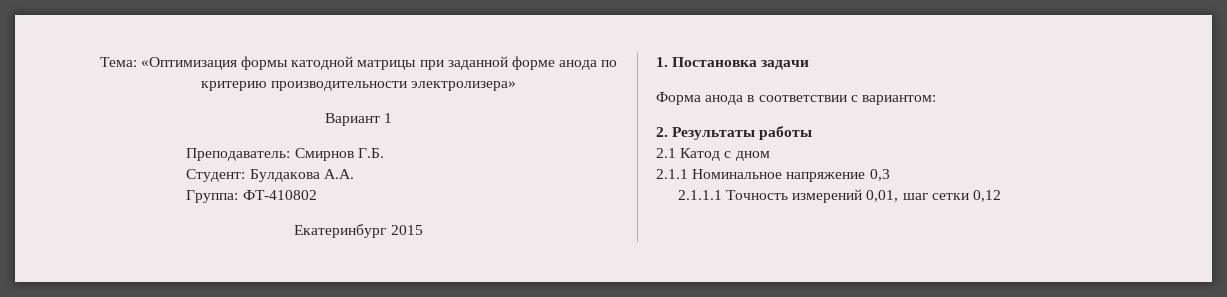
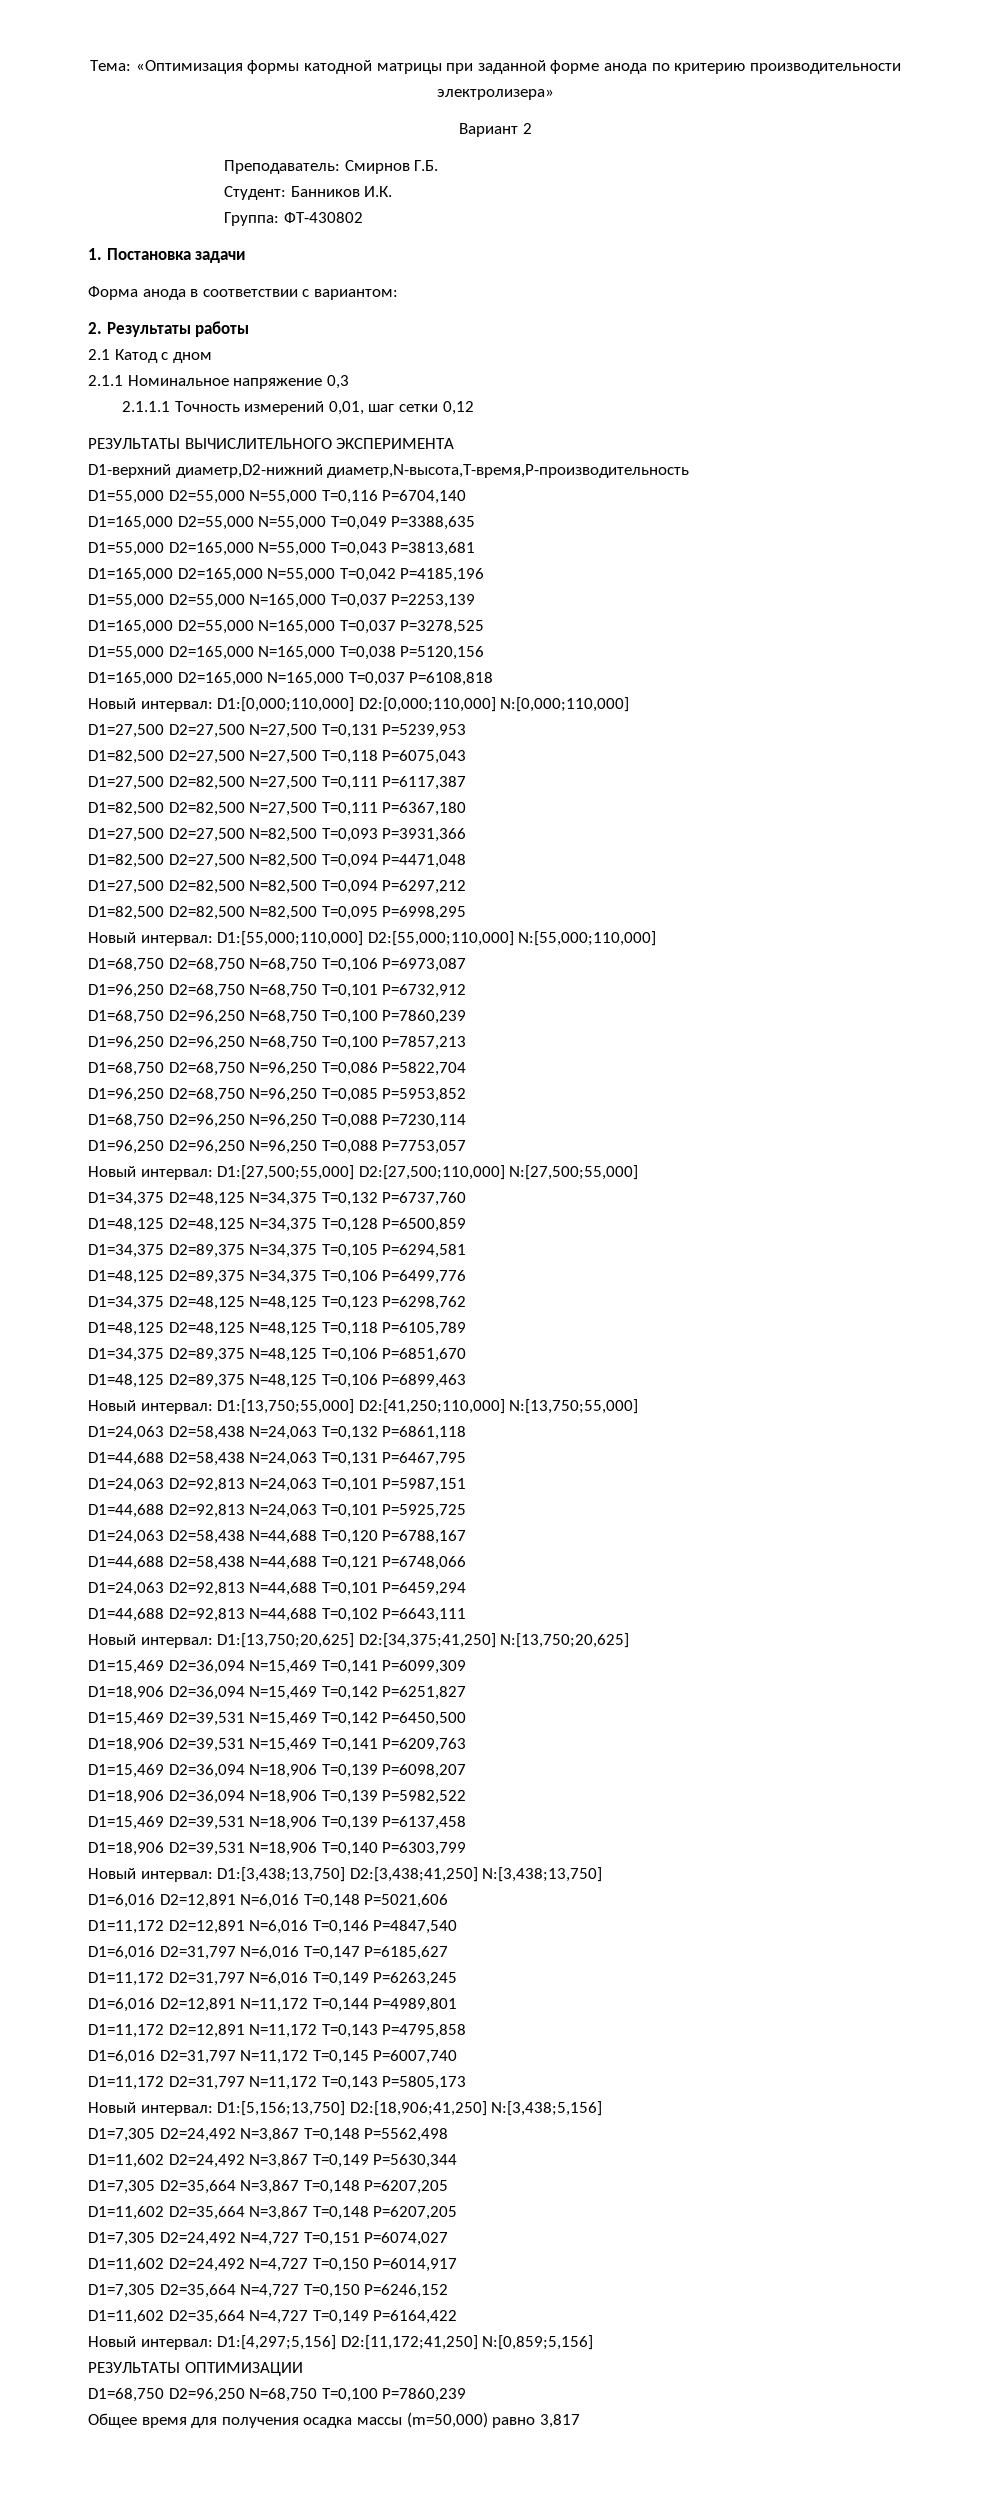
- Вариант 1
+ Вариант 2
- Студент: Булдакова А.А.
+ Студент: Банников И.К.
- Группа: ФТ-410802
- Екатеринбург 2015
+ Группа: ФТ-430802
+ РЕЗУЛЬТАТЫ ВЫЧИСЛИТЕЛЬНОГО ЭКСПЕРИМЕНТА
+ D1-верхний диаметр,D2-нижний диаметр,N-высота,T-время,P-производительность
+ D1=55,000 D2=55,000 N=55,000 T=0,116 P=6704,140
+ D1=165,000 D2=55,000 N=55,000 T=0,049 P=3388,635
+ D1=55,000 D2=165,000 N=55,000 T=0,043 P=3813,681
+ D1=165,000 D2=165,000 N=55,000 T=0,042 P=4185,196
+ D1=55,000 D2=55,000 N=165,000 T=0,037 P=2253,139
+ D1=165,000 D2=55,000 N=165,000 T=0,037 P=3278,525
+ D1=55,000 D2=165,000 N=165,000 T=0,038 P=5120,156
+ D1=165,000 D2=165,000 N=165,000 T=0,037 P=6108,818
+ Новый интервал: D1:[0,000;110,000] D2:[0,000;110,000] N:[0,000;110,000]
+ D1=27,500 D2=27,500 N=27,500 T=0,131 P=5239,953
+ D1=82,500 D2=27,500 N=27,500 T=0,118 P=6075,043
+ D1=27,500 D2=82,500 N=27,500 T=0,111 P=6117,387
+ D1=82,500 D2=82,500 N=27,500 T=0,111 P=6367,180
+ D1=27,500 D2=27,500 N=82,500 T=0,093 P=3931,366
+ D1=82,500 D2=27,500 N=82,500 T=0,094 P=4471,048
+ D1=27,500 D2=82,500 N=82,500 T=0,094 P=6297,212
+ D1=82,500 D2=82,500 N=82,500 T=0,095 P=6998,295
+ Новый интервал: D1:[55,000;110,000] D2:[55,000;110,000] N:[55,000;110,000]
+ D1=68,750 D2=68,750 N=68,750 T=0,106 P=6973,087
+ D1=96,250 D2=68,750 N=68,750 T=0,101 P=6732,912
+ D1=68,750 D2=96,250 N=68,750 T=0,100 P=7860,239
+ D1=96,250 D2=96,250 N=68,750 T=0,100 P=7857,213
+ D1=68,750 D2=68,750 N=96,250 T=0,086 P=5822,704
+ D1=96,250 D2=68,750 N=96,250 T=0,085 P=5953,852
+ D1=68,750 D2=96,250 N=96,250 T=0,088 P=7230,114
+ D1=96,250 D2=96,250 N=96,250 T=0,088 P=7753,057
+ Новый интервал: D1:[27,500;55,000] D2:[27,500;110,000] N:[27,500;55,000]
+ D1=34,375 D2=48,125 N=34,375 T=0,132 P=6737,760
+ D1=48,125 D2=48,125 N=34,375 T=0,128 P=6500,859
+ D1=34,375 D2=89,375 N=34,375 T=0,105 P=6294,581
+ D1=48,125 D2=89,375 N=34,375 T=0,106 P=6499,776
+ D1=34,375 D2=48,125 N=48,125 T=0,123 P=6298,762
+ D1=48,125 D2=48,125 N=48,125 T=0,118 P=6105,789
+ D1=34,375 D2=89,375 N=48,125 T=0,106 P=6851,670
+ D1=48,125 D2=89,375 N=48,125 T=0,106 P=6899,463
+ Новый интервал: D1:[13,750;55,000] D2:[41,250;110,000] N:[13,750;55,000]
+ D1=24,063 D2=58,438 N=24,063 T=0,132 P=6861,118
+ D1=44,688 D2=58,438 N=24,063 T=0,131 P=6467,795
+ D1=24,063 D2=92,813 N=24,063 T=0,101 P=5987,151
+ D1=44,688 D2=92,813 N=24,063 T=0,101 P=5925,725
+ D1=24,063 D2=58,438 N=44,688 T=0,120 P=6788,167
+ D1=44,688 D2=58,438 N=44,688 T=0,121 P=6748,066
+ D1=24,063 D2=92,813 N=44,688 T=0,101 P=6459,294
+ D1=44,688 D2=92,813 N=44,688 T=0,102 P=6643,111
+ Новый интервал: D1:[13,750;20,625] D2:[34,375;41,250] N:[13,750;20,625]
+ D1=15,469 D2=36,094 N=15,469 T=0,141 P=6099,309
+ D1=18,906 D2=36,094 N=15,469 T=0,142 P=6251,827
+ D1=15,469 D2=39,531 N=15,469 T=0,142 P=6450,500
+ D1=18,906 D2=39,531 N=15,469 T=0,141 P=6209,763
+ D1=15,469 D2=36,094 N=18,906 T=0,139 P=6098,207
+ D1=18,906 D2=36,094 N=18,906 T=0,139 P=5982,522
+ D1=15,469 D2=39,531 N=18,906 T=0,139 P=6137,458
+ D1=18,906 D2=39,531 N=18,906 T=0,140 P=6303,799
+ Новый интервал: D1:[3,438;13,750] D2:[3,438;41,250] N:[3,438;13,750]
+ D1=6,016 D2=12,891 N=6,016 T=0,148 P=5021,606
+ D1=11,172 D2=12,891 N=6,016 T=0,146 P=4847,540
+ D1=6,016 D2=31,797 N=6,016 T=0,147 P=6185,627
+ D1=11,172 D2=31,797 N=6,016 T=0,149 P=6263,245
+ D1=6,016 D2=12,891 N=11,172 T=0,144 P=4989,801
+ D1=11,172 D2=12,891 N=11,172 T=0,143 P=4795,858
+ D1=6,016 D2=31,797 N=11,172 T=0,145 P=6007,740
+ D1=11,172 D2=31,797 N=11,172 T=0,143 P=5805,173
+ Новый интервал: D1:[5,156;13,750] D2:[18,906;41,250] N:[3,438;5,156]
+ D1=7,305 D2=24,492 N=3,867 T=0,148 P=5562,498
+ D1=11,602 D2=24,492 N=3,867 T=0,149 P=5630,344
+ D1=7,305 D2=35,664 N=3,867 T=0,148 P=6207,205
+ D1=11,602 D2=35,664 N=3,867 T=0,148 P=6207,205
+ D1=7,305 D2=24,492 N=4,727 T=0,151 P=6074,027
+ D1=11,602 D2=24,492 N=4,727 T=0,150 P=6014,917
+ D1=7,305 D2=35,664 N=4,727 T=0,150 P=6246,152
+ D1=11,602 D2=35,664 N=4,727 T=0,149 P=6164,422
+ Новый интервал: D1:[4,297;5,156] D2:[11,172;41,250] N:[0,859;5,156]
+ РЕЗУЛЬТАТЫ ОПТИМИЗАЦИИ
+ D1=68,750 D2=96,250 N=68,750 T=0,100 P=7860,239
+ Общее время для получения осадка массы (m=50,000) равно 3,817

